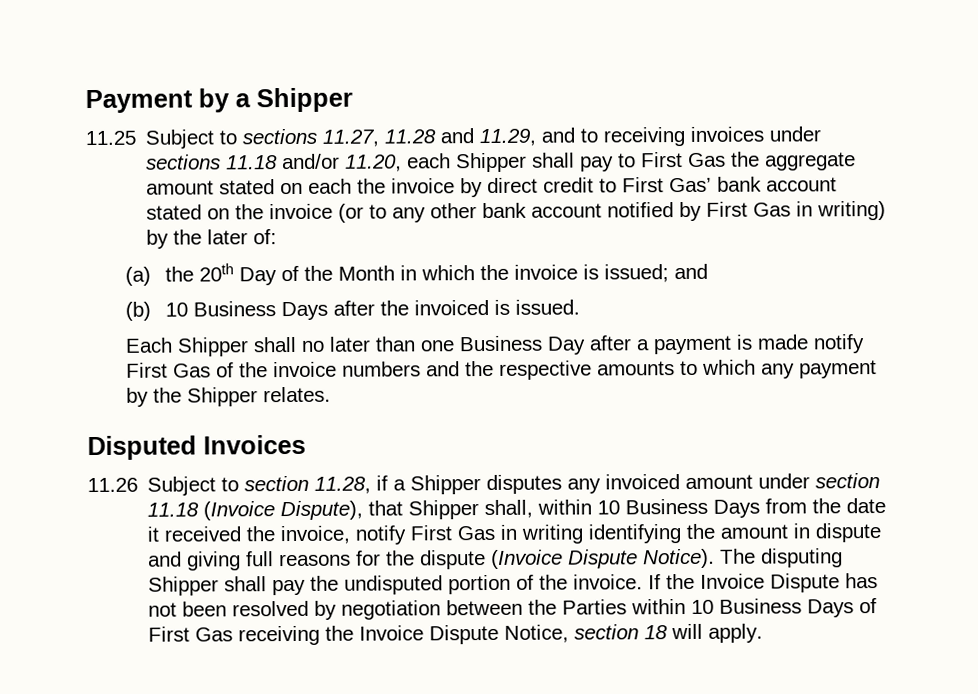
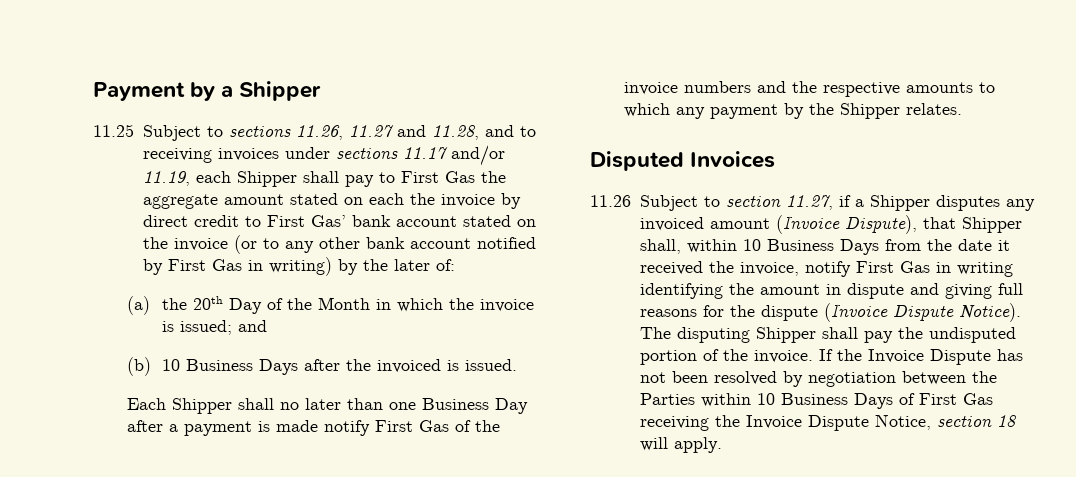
- 11.25 Subject to sections 11.27, 11.28 and 11.29, and to receiving invoices under sections 11.18 and/or 11.20, each Shipper shall pay to First Gas the aggregate amount stated on each the invoice by direct credit to First Gas’ bank account stated on the invoice (or to any other bank account notified by First Gas in writing) by the later of:
+ 11.25 Subject to sections 11.26, 11.27 and 11.28, and to receiving invoices under sections 11.17 and/or 11.19, each Shipper shall pay to First Gas the aggregate amount stated on each the invoice by direct credit to First Gas’ bank account stated on the invoice (or to any other bank account notified by First Gas in writing) by the later of:
- 11.26 Subject to section 11.28, if a Shipper disputes any invoiced amount under section 11.18 (Invoice Dispute), that Shipper shall, within 10 Business Days from the date it received the invoice, notify First Gas in writing identifying the amount in dispute and giving full reasons for the dispute (Invoice Dispute Notice).
+ 11.26 Subject to section 11.27, if a Shipper disputes any invoiced amount (Invoice Dispute), that Shipper shall, within 10 Business Days from the date it received the invoice, notify First Gas in writing identifying the amount in dispute and giving full reasons for the dispute (Invoice Dispute Notice).

